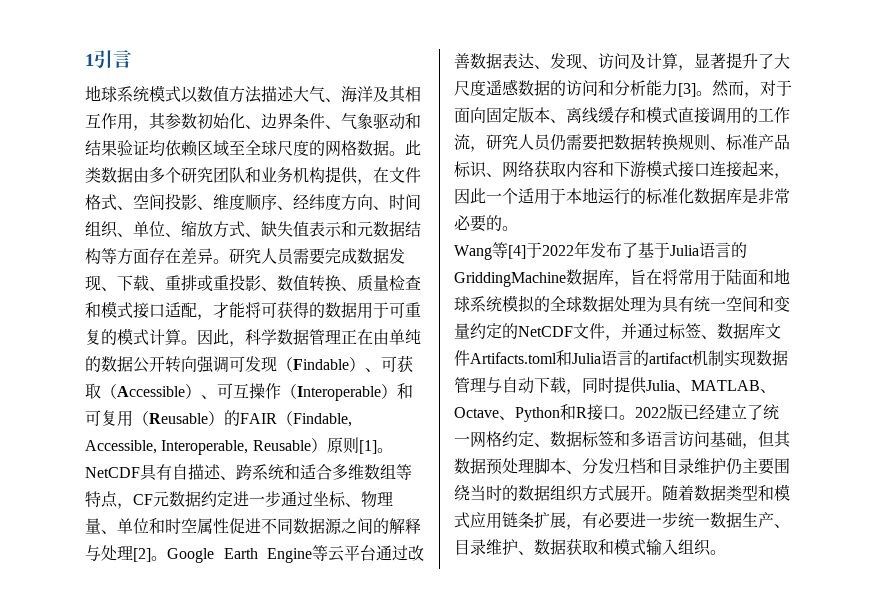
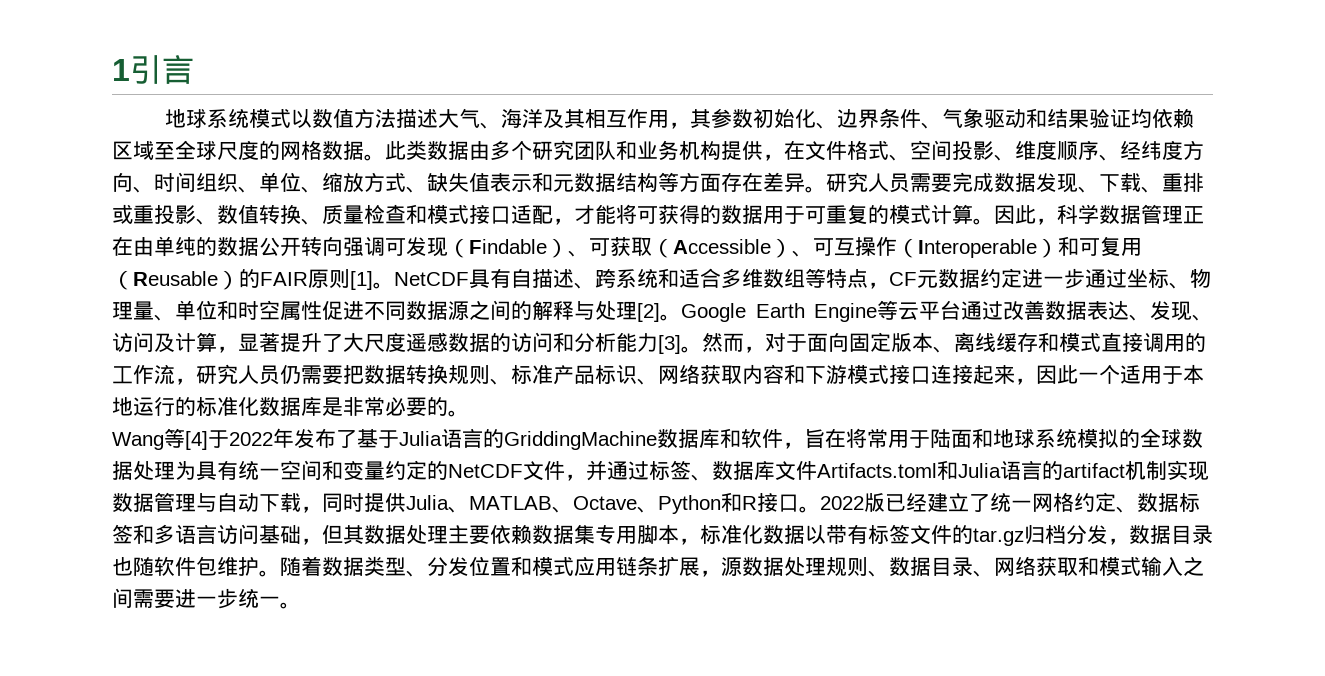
- 因此，科学数据管理正在由单纯的数据公开转向强调可发现（Findable）、可获取（Accessible）、可互操作（Interoperable）和可复用（Reusable）的FAIR（Findable, Accessible, Interoperable, Reusable）原则[1]。
+ 因此，科学数据管理正在由单纯的数据公开转向强调可发现（Findable）、可获取（Accessible）、可互操作（Interoperable）和可复用（Reusable）的FAIR原则[1]。
- Wang等[4]于2022年发布了基于Julia语言的GriddingMachine数据库，旨在将常用于陆面和地球系统模拟的全球数据处理为具有统一空间和变量约定的NetCDF文件，并通过标签、数据库文件Artifacts.toml和Julia语言的artifact机制实现数据管理与自动下载，同时提供Julia、MATLAB、Octave、Python和R接口。
+ Wang等[4]于2022年发布了基于Julia语言的GriddingMachine数据库和软件，旨在将常用于陆面和地球系统模拟的全球数据处理为具有统一空间和变量约定的NetCDF文件，并通过标签、数据库文件Artifacts.toml和Julia语言的artifact机制实现数据管理与自动下载，同时提供Julia、MATLAB、Octave、Python和R接口。
- 2022版已经建立了统一网格约定、数据标签和多语言访问基础，但其数据预处理脚本、分发归档和目录维护仍主要围绕当时的数据组织方式展开。
+ 2022版已经建立了统一网格约定、数据标签和多语言访问基础，但其数据处理主要依赖数据集专用脚本，标准化数据以带有标签文件的tar.gz归档分发，数据目录也随软件包维护。
- 随着数据类型和模式应用链条扩展，有必要进一步统一数据生产、目录维护、数据获取和模式输入组织。
+ 随着数据类型、分发位置和模式应用链条扩展，源数据处理规则、数据目录、网络获取和模式输入之间需要进一步统一。

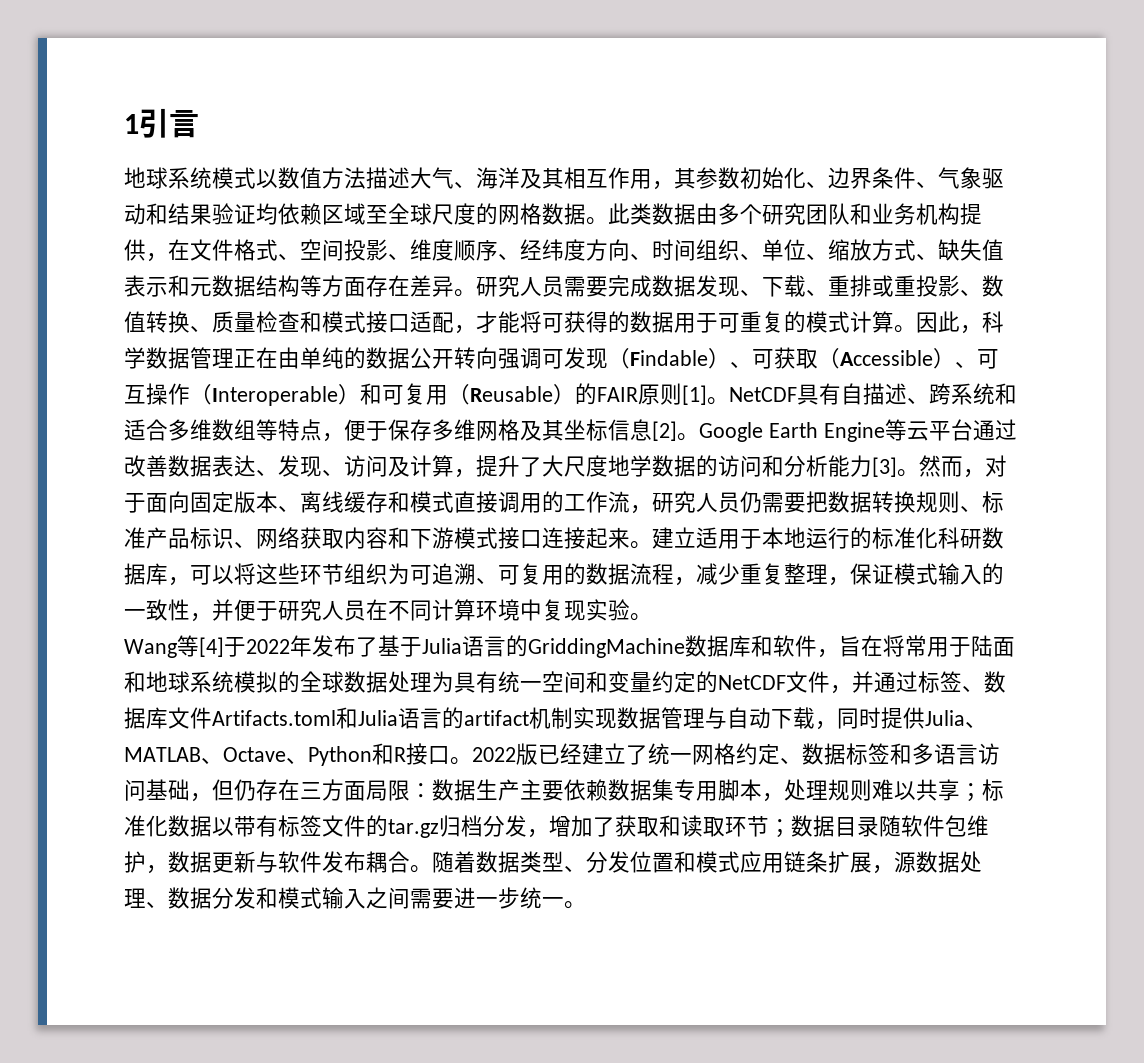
- NetCDF具有自描述、跨系统和适合多维数组等特点，CF元数据约定进一步通过坐标、物理量、单位和时空属性促进不同数据源之间的解释与处理[2]。
+ NetCDF具有自描述、跨系统和适合多维数组等特点，便于保存多维网格及其坐标信息[2]。
- Google Earth Engine等云平台通过改善数据表达、发现、访问及计算，显著提升了大尺度遥感数据的访问和分析能力[3]。
+ Google Earth Engine等云平台通过改善数据表达、发现、访问及计算，提升了大尺度地学数据的访问和分析能力[3]。
- 然而，对于面向固定版本、离线缓存和模式直接调用的工作流，研究人员仍需要把数据转换规则、标准产品标识、网络获取内容和下游模式接口连接起来，因此一个适用于本地运行的标准化数据库是非常必要的。
+ 然而，对于面向固定版本、离线缓存和模式直接调用的工作流，研究人员仍需要把数据转换规则、标准产品标识、网络获取内容和下游模式接口连接起来。建立适用于本地运行的标准化科研数据库，可以将这些环节组织为可追溯、可复用的数据流程，减少重复整理，保证模式输入的一致性，并便于研究人员在不同计算环境中复现实验。
- 2022版已经建立了统一网格约定、数据标签和多语言访问基础，但其数据处理主要依赖数据集专用脚本，标准化数据以带有标签文件的tar.gz归档分发，数据目录也随软件包维护。
+ 2022版已经建立了统一网格约定、数据标签和多语言访问基础，但仍存在三方面局限：数据生产主要依赖数据集专用脚本，处理规则难以共享；标准化数据以带有标签文件的tar.gz归档分发，增加了获取和读取环节；数据目录随软件包维护，数据更新与软件发布耦合。
- 随着数据类型、分发位置和模式应用链条扩展，源数据处理规则、数据目录、网络获取和模式输入之间需要进一步统一。
+ 随着数据类型、分发位置和模式应用链条扩展，源数据处理、数据分发和模式输入之间需要进一步统一。

